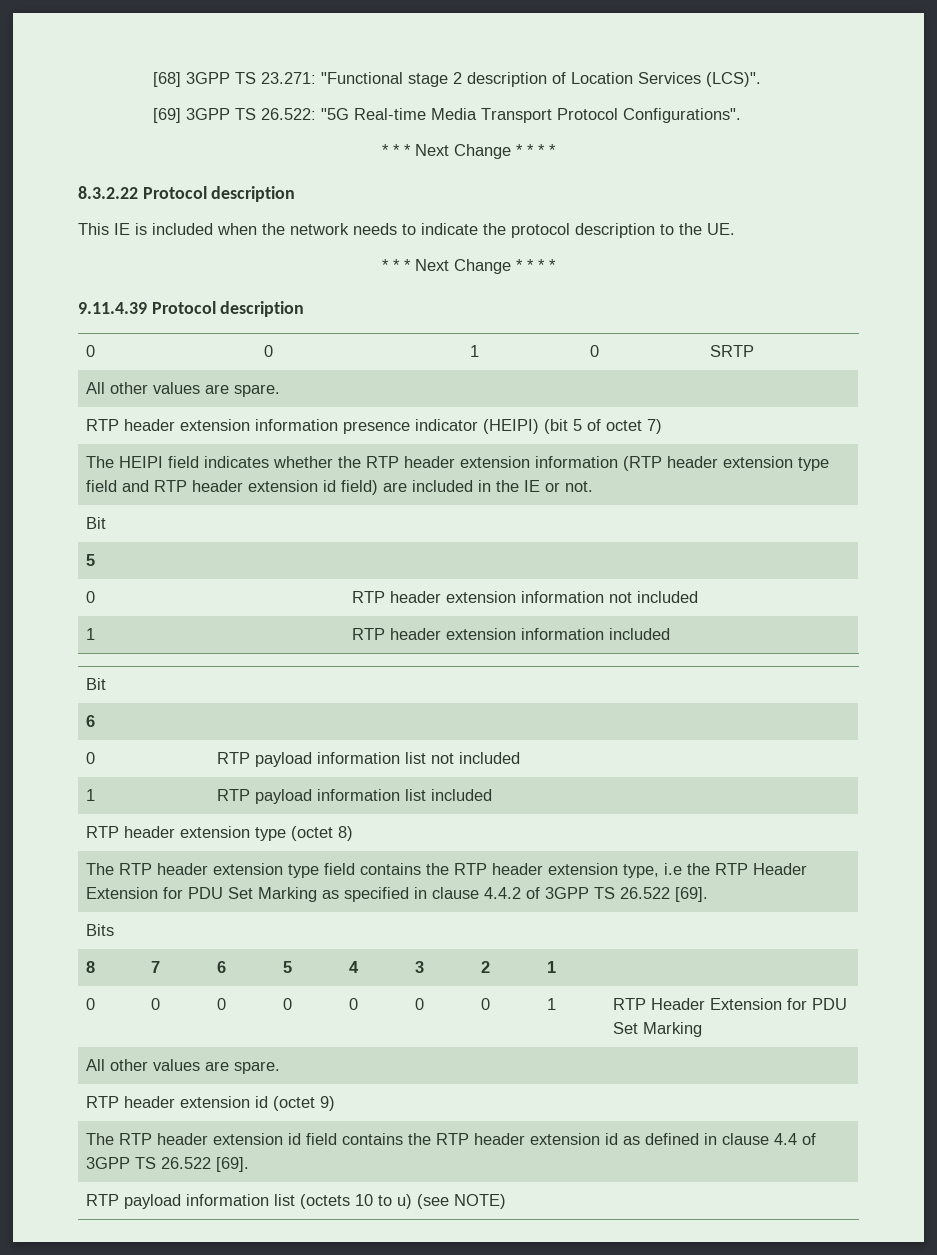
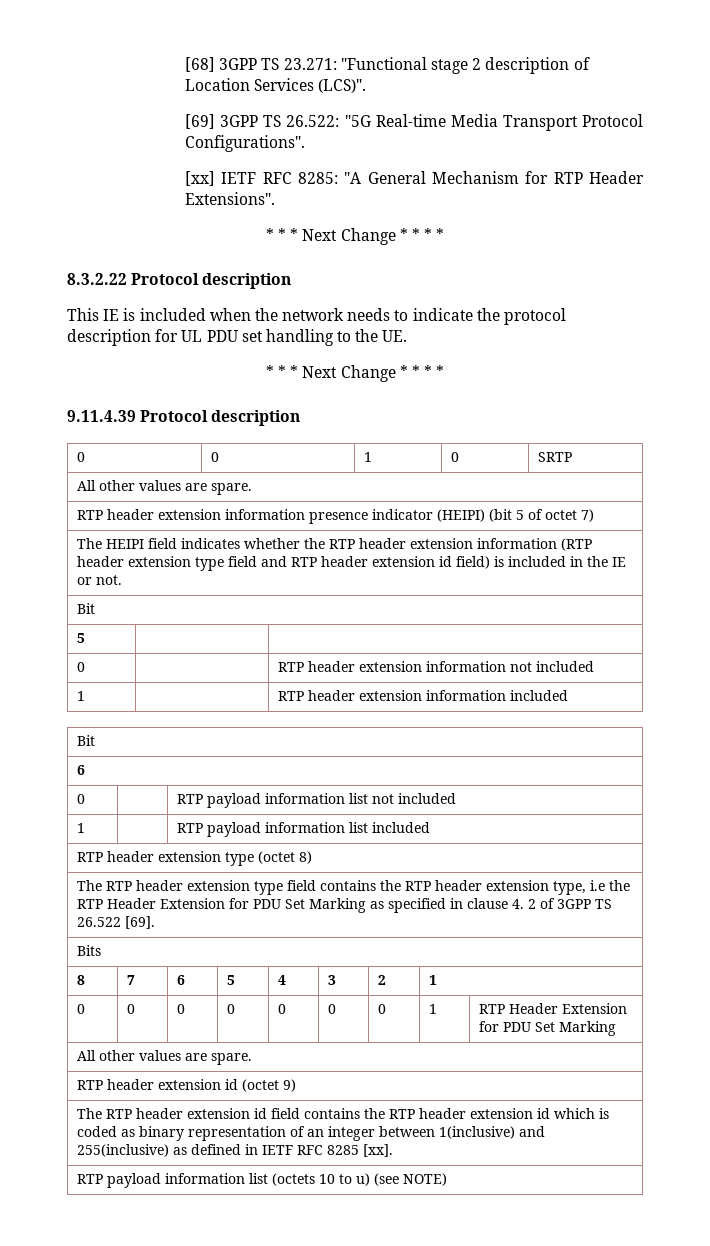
+ [xx] IETF RFC 8285: "A General Mechanism for RTP Header Extensions".
- This IE is included when the network needs to indicate the protocol description to the UE.
+ This IE is included when the network needs to indicate the protocol description for UL PDU set handling to the UE.
- The HEIPI field indicates whether the RTP header extension information (RTP header extension type field and RTP header extension id field) are included in the IE or not.
+ The HEIPI field indicates whether the RTP header extension information (RTP header extension type field and RTP header extension id field) is included in the IE or not.
- The RTP header extension type field contains the RTP header extension type, i.e the RTP Header Extension for PDU Set Marking as specified in clause 4.4.2 of 3GPP TS 26.522 [69].
+ The RTP header extension type field contains the RTP header extension type, i.e the RTP Header Extension for PDU Set Marking as specified in clause 4. 2 of 3GPP TS 26.522 [69].
- The RTP header extension id field contains the RTP header extension id as defined in clause 4.4 of 3GPP TS 26.522 [69].
+ The RTP header extension id field contains the RTP header extension id which is coded as binary representation of an integer between 1(inclusive) and 255(inclusive) as defined in IETF RFC 8285 [xx].

